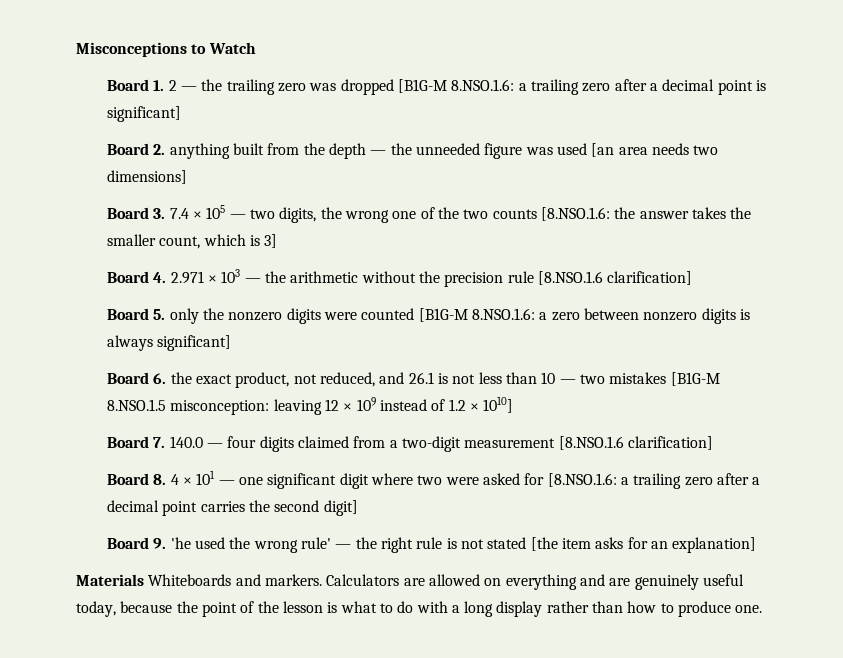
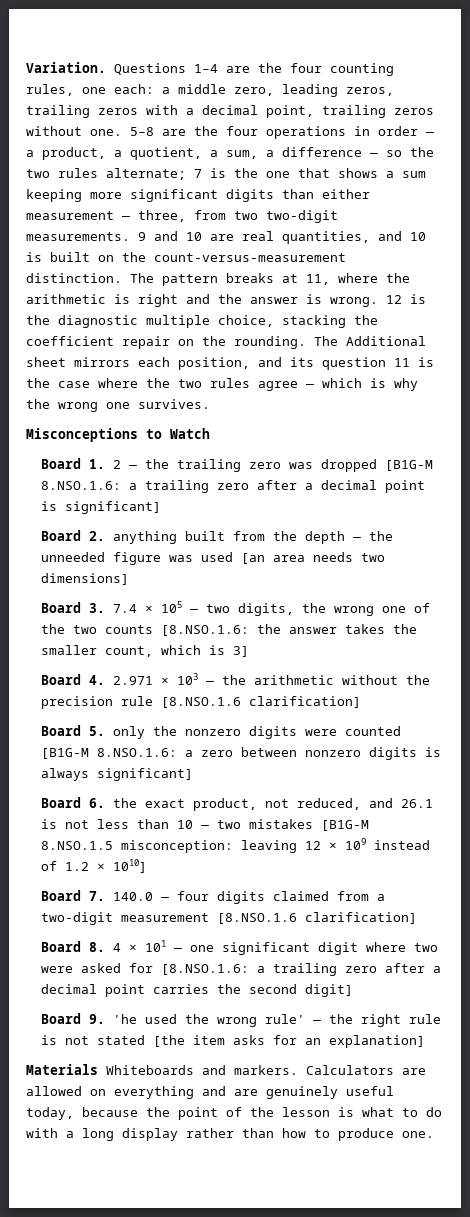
+ Variation. Questions 1–4 are the four counting rules, one each: a middle zero, leading zeros, trailing zeros with a decimal point, trailing zeros without one. 5–8 are the four operations in order — a product, a quotient, a sum, a difference — so the two rules alternate; 7 is the one that shows a sum keeping more significant digits than either measurement — three, from two two-digit measurements. 9 and 10 are real quantities, and 10 is built on the count-versus-measurement distinction. The pattern breaks at 11, where the arithmetic is right and the answer is wrong. 12 is the diagnostic multiple choice, stacking the coefficient repair on the rounding. The Additional sheet mirrors each position, and its question 11 is the case where the two rules agree — which is why the wrong one survives.

